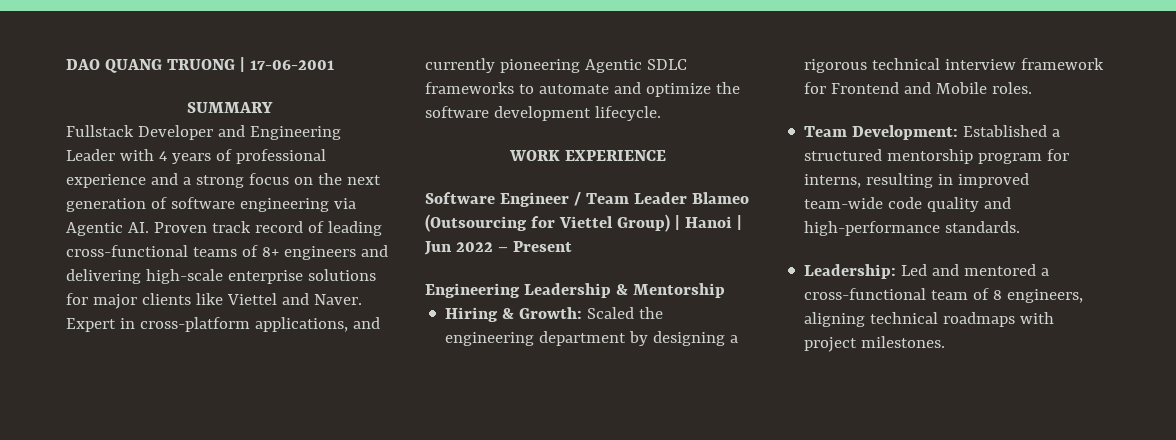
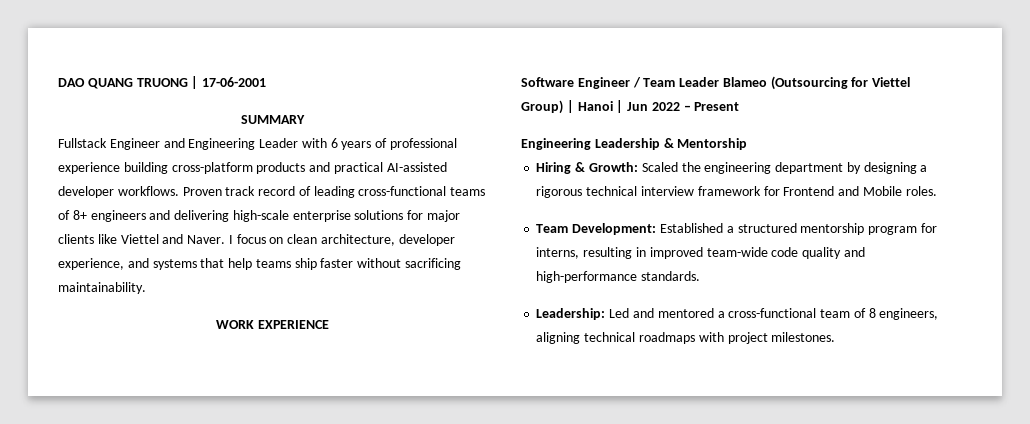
- Fullstack Developer and Engineering Leader with 4 years of professional experience and a strong focus on the next generation of software engineering via Agentic AI. Proven track record of leading cross-functional teams of 8+ engineers and delivering high-scale enterprise solutions for major clients like Viettel and Naver.
+ Fullstack Engineer and Engineering Leader with 6 years of professional experience building cross-platform products and practical AI-assisted developer workflows. Proven track record of leading cross-functional teams of 8+ engineers and delivering high-scale enterprise solutions for major clients like Viettel and Naver.
- Expert in cross-platform applications, and currently pioneering Agentic SDLC frameworks to automate and optimize the software development lifecycle.
+ I focus on clean architecture, developer experience, and systems that help teams ship faster without sacrificing maintainability.

